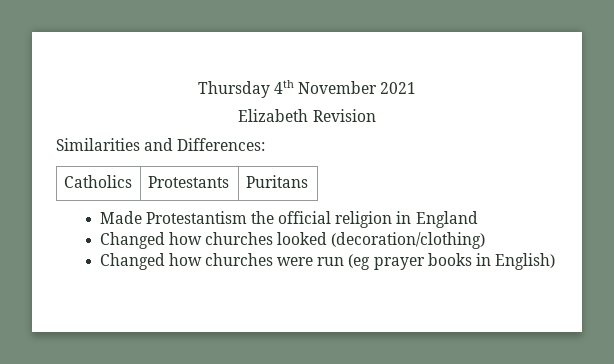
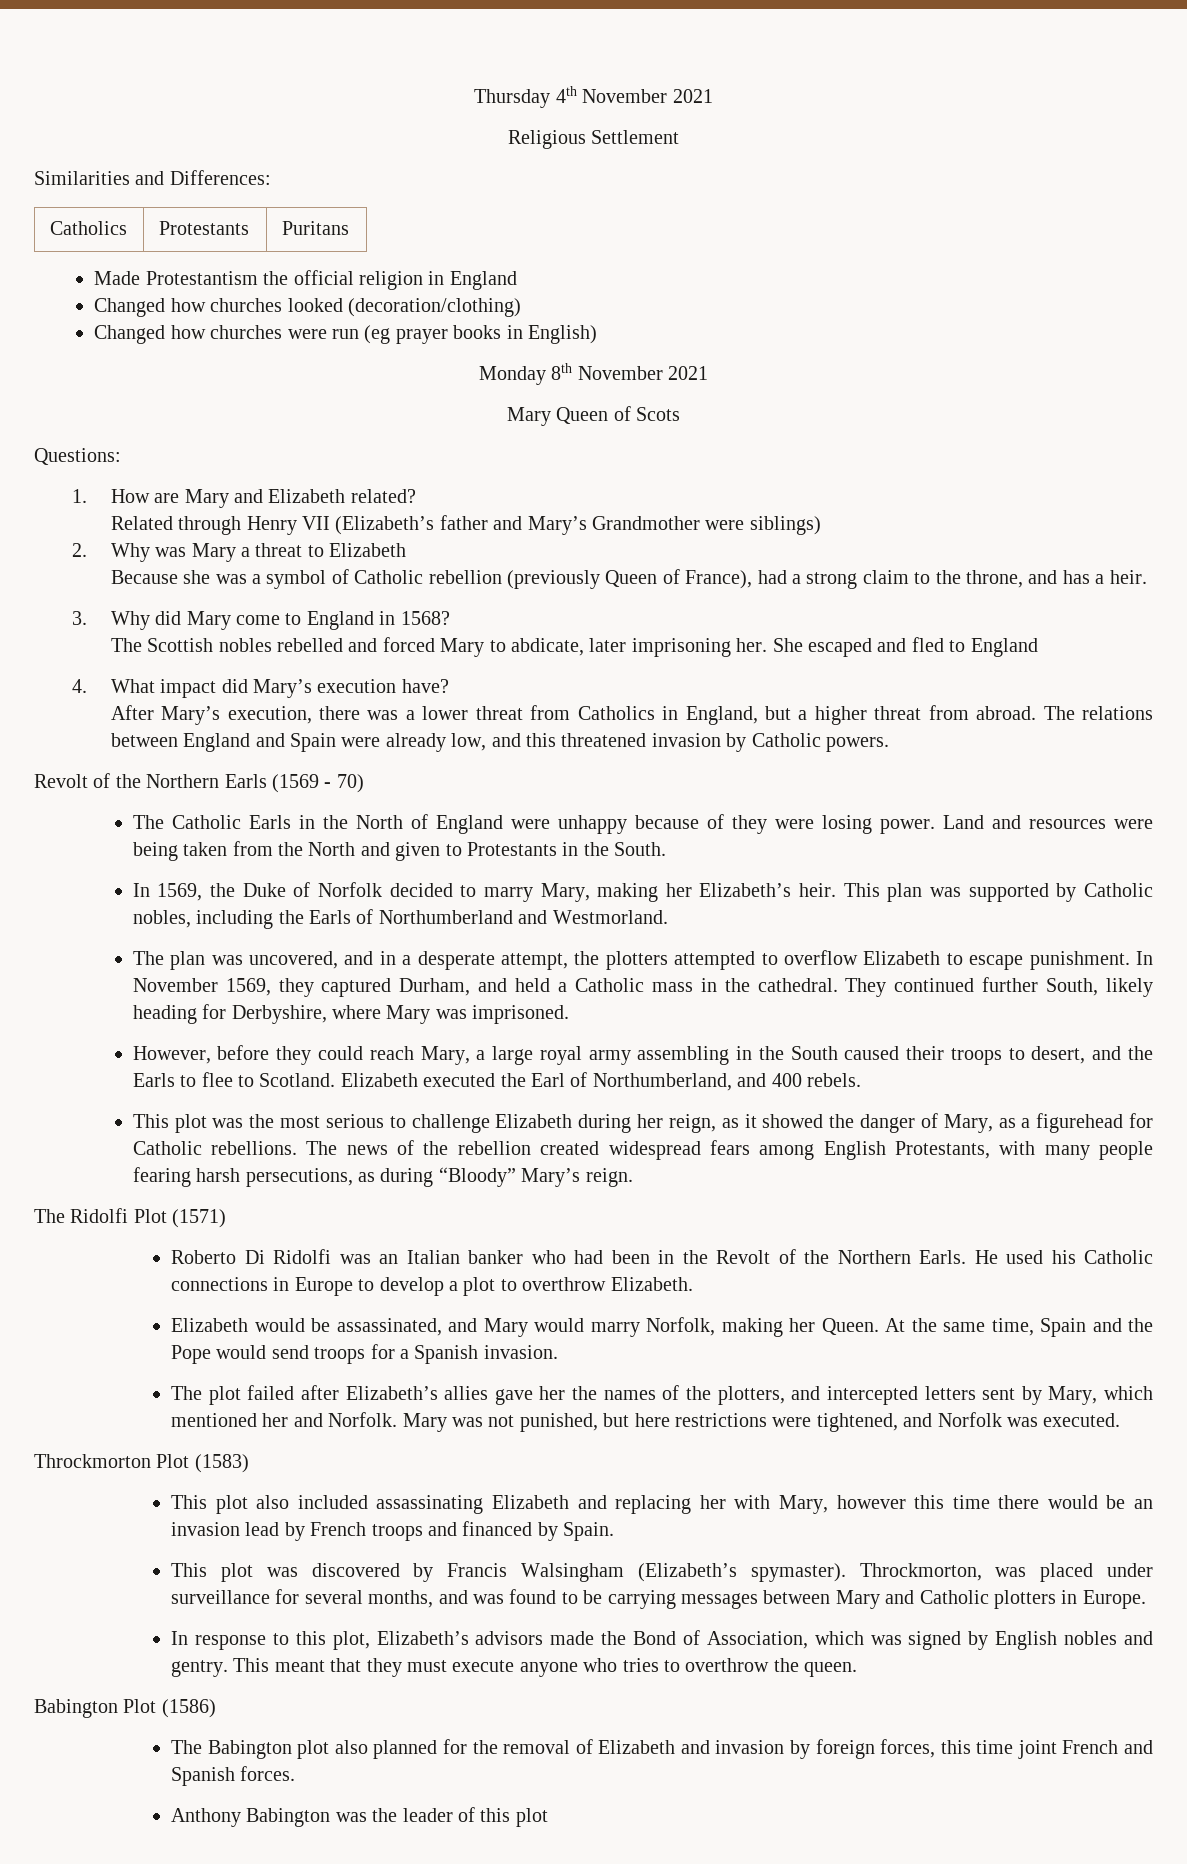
- Elizabeth Revision
+ Religious Settlement
+ Monday 8th November 2021
+ Mary Queen of Scots
+ Questions:
+ 1. How are Mary and Elizabeth related?
+ Related through Henry VII (Elizabeth’s father and Mary’s Grandmother were siblings)
+ 2. Why was Mary a threat to Elizabeth
+ Because she was a symbol of Catholic rebellion (previously Queen of France), had a strong claim to the throne, and has a heir.
+ 3. Why did Mary come to England in 1568?
+ The Scottish nobles rebelled and forced Mary to abdicate, later imprisoning her. She escaped and fled to England
+ 4. What impact did Mary’s execution have?
+ After Mary’s execution, there was a lower threat from Catholics in England, but a higher threat from abroad. The relations between England and Spain were already low, and this threatened invasion by Catholic powers.
+ Revolt of the Northern Earls (1569 - 70)
+ The Catholic Earls in the North of England were unhappy because of they were losing power. Land and resources were being taken from the North and given to Protestants in the South.
+ In 1569, the Duke of Norfolk decided to marry Mary, making her Elizabeth’s heir. This plan was supported by Catholic nobles, including the Earls of Northumberland and Westmorland.
+ The plan was uncovered, and in a desperate attempt, the plotters attempted to overflow Elizabeth to escape punishment. In November 1569, they captured Durham, and held a Catholic mass in the cathedral. They continued further South, likely heading for Derbyshire, where Mary was imprisoned.
+ However, before they could reach Mary, a large royal army assembling in the South caused their troops to desert, and the Earls to flee to Scotland. Elizabeth executed the Earl of Northumberland, and 400 rebels.
+ This plot was the most serious to challenge Elizabeth during her reign, as it showed the danger of Mary, as a figurehead for Catholic rebellions. The news of the rebellion created widespread fears among English Protestants, with many people fearing harsh persecutions, as during “Bloody” Mary’s reign.
+ The Ridolfi Plot (1571)
+ Roberto Di Ridolfi was an Italian banker who had been in the Revolt of the Northern Earls. He used his Catholic connections in Europe to develop a plot to overthrow Elizabeth.
+ Elizabeth would be assassinated, and Mary would marry Norfolk, making her Queen. At the same time, Spain and the Pope would send troops for a Spanish invasion.
+ The plot failed after Elizabeth’s allies gave her the names of the plotters, and intercepted letters sent by Mary, which mentioned her and Norfolk. Mary was not punished, but here restrictions were tightened, and Norfolk was executed.
+ Throckmorton Plot (1583)
+ This plot also included assassinating Elizabeth and replacing her with Mary, however this time there would be an invasion lead by French troops and financed by Spain.
+ This plot was discovered by Francis Walsingham (Elizabeth’s spymaster). Throckmorton, was placed under surveillance for several months, and was found to be carrying messages between Mary and Catholic plotters in Europe.
+ In response to this plot, Elizabeth’s advisors made the Bond of Association, which was signed by English nobles and gentry. This meant that they must execute anyone who tries to overthrow the queen.
+ Babington Plot (1586)
+ The Babington plot also planned for the removal of Elizabeth and invasion by foreign forces, this time joint French and Spanish forces.
+ Anthony Babington was the leader of this plot

